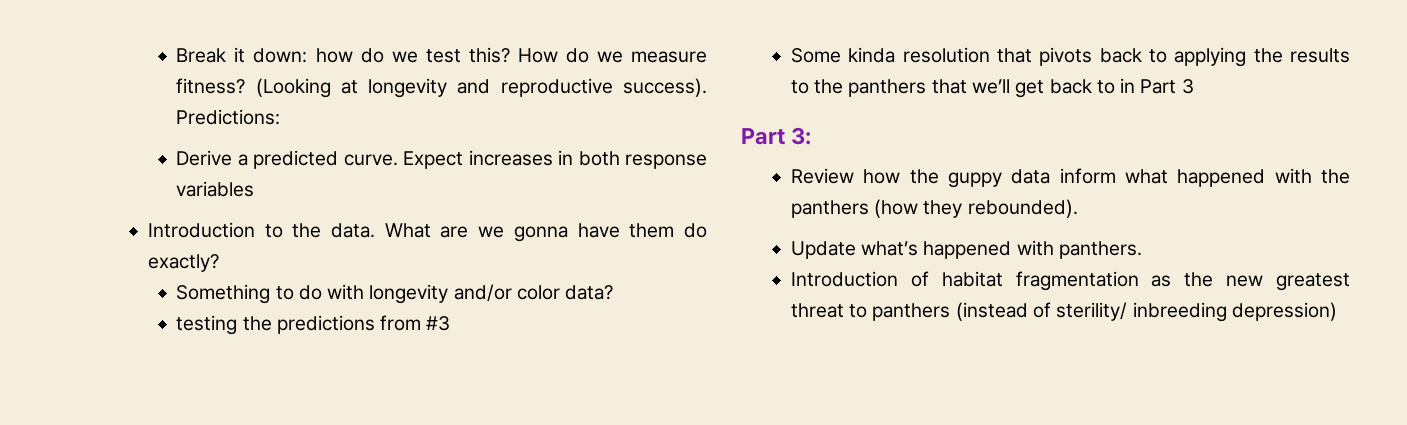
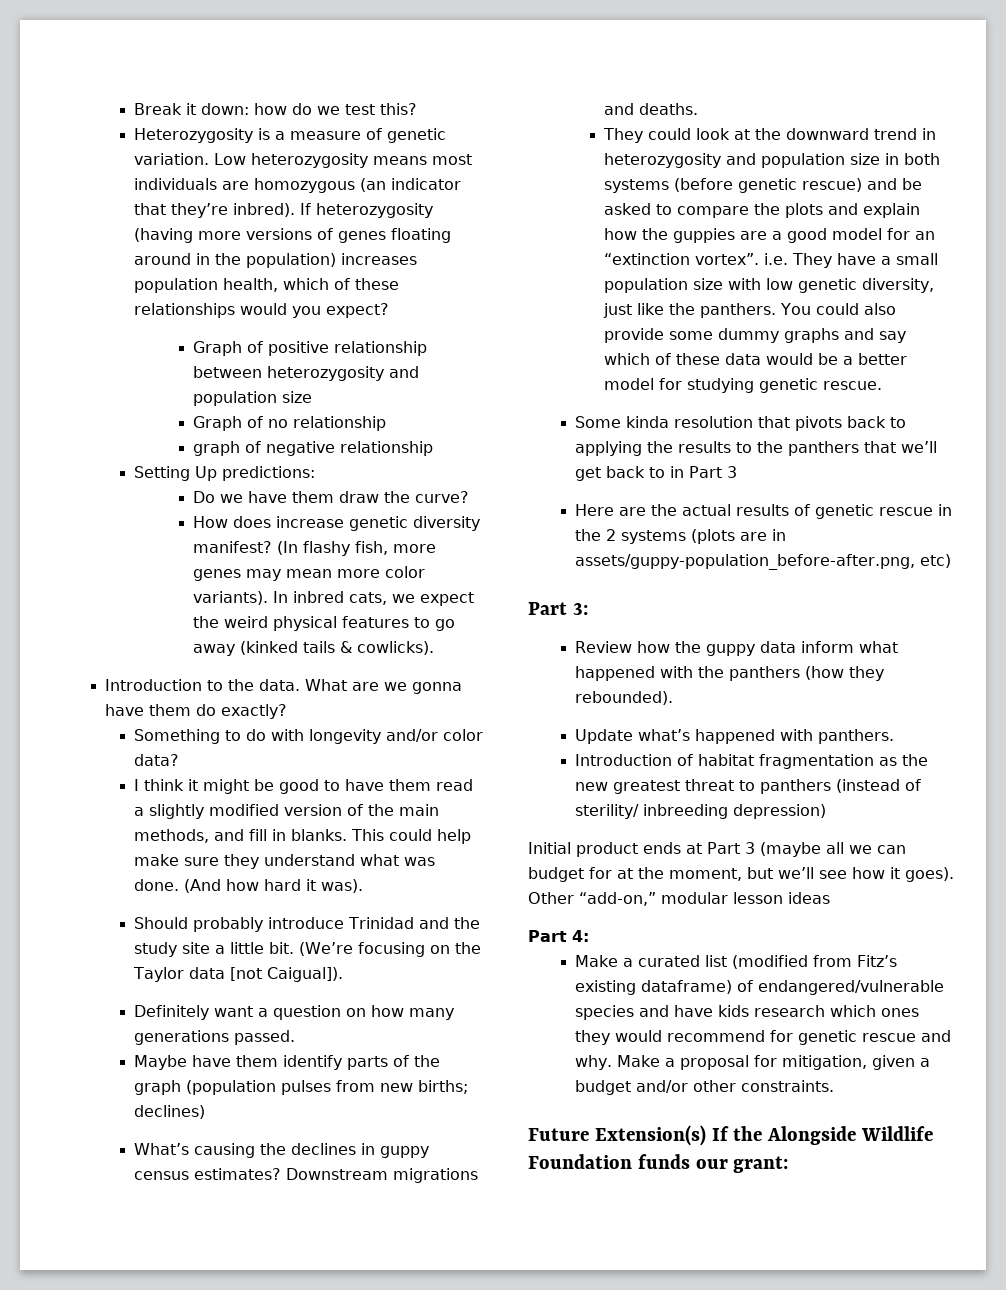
- Break it down: how do we test this? How do we measure fitness? (Looking at longevity and reproductive success). Predictions:
- Derive a predicted curve. Expect increases in both response variables
+ Break it down: how do we test this?
+ Heterozygosity is a measure of genetic variation. Low heterozygosity means most individuals are homozygous (an indicator that they’re inbred). If heterozygosity (having more versions of genes floating around in the population) increases population health, which of these relationships would you expect?
+ Graph of positive relationship between heterozygosity and population size
+ Graph of no relationship
+ graph of negative relationship
+ Setting Up predictions:
+ Do we have them draw the curve?
+ How does increase genetic diversity manifest? (In flashy fish, more genes may mean more color variants). In inbred cats, we expect the weird physical features to go away (kinked tails & cowlicks).
- testing the predictions from #3
+ I think it might be good to have them read a slightly modified version of the main methods, and fill in blanks. This could help make sure they understand what was done. (And how hard it was).
+ Should probably introduce Trinidad and the study site a little bit. (We’re focusing on the Taylor data [not Caigual]).
+ Definitely want a question on how many generations passed.
+ Maybe have them identify parts of the graph (population pulses from new births; declines)
+ What’s causing the declines in guppy census estimates? Downstream migrations and deaths.
+ They could look at the downward trend in heterozygosity and population size in both systems (before genetic rescue) and be asked to compare the plots and explain how the guppies are a good model for an “extinction vortex”. i.e. They have a small population size with low genetic diversity, just like the panthers. You could also provide some dummy graphs and say which of these data would be a better model for studying genetic rescue.
+ Here are the actual results of genetic rescue in the 2 systems (plots are in assets/guppy-population_before-after.png, etc)
+ Initial product ends at Part 3 (maybe all we can budget for at the moment, but we’ll see how it goes). Other “add-on,” modular lesson ideas
+ Part 4:
+ Make a curated list (modified from Fitz’s existing dataframe) of endangered/vulnerable species and have kids research which ones they would recommend for genetic rescue and why. Make a proposal for mitigation, given a budget and/or other constraints.
+ Future Extension(s) If the Alongside Wildlife Foundation funds our grant:

